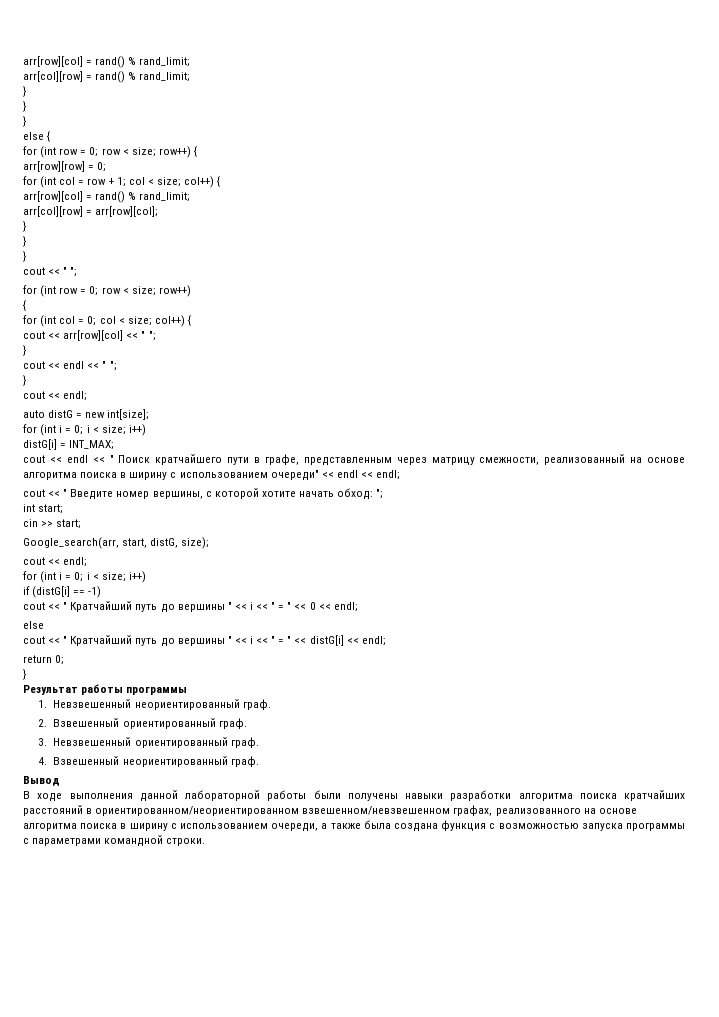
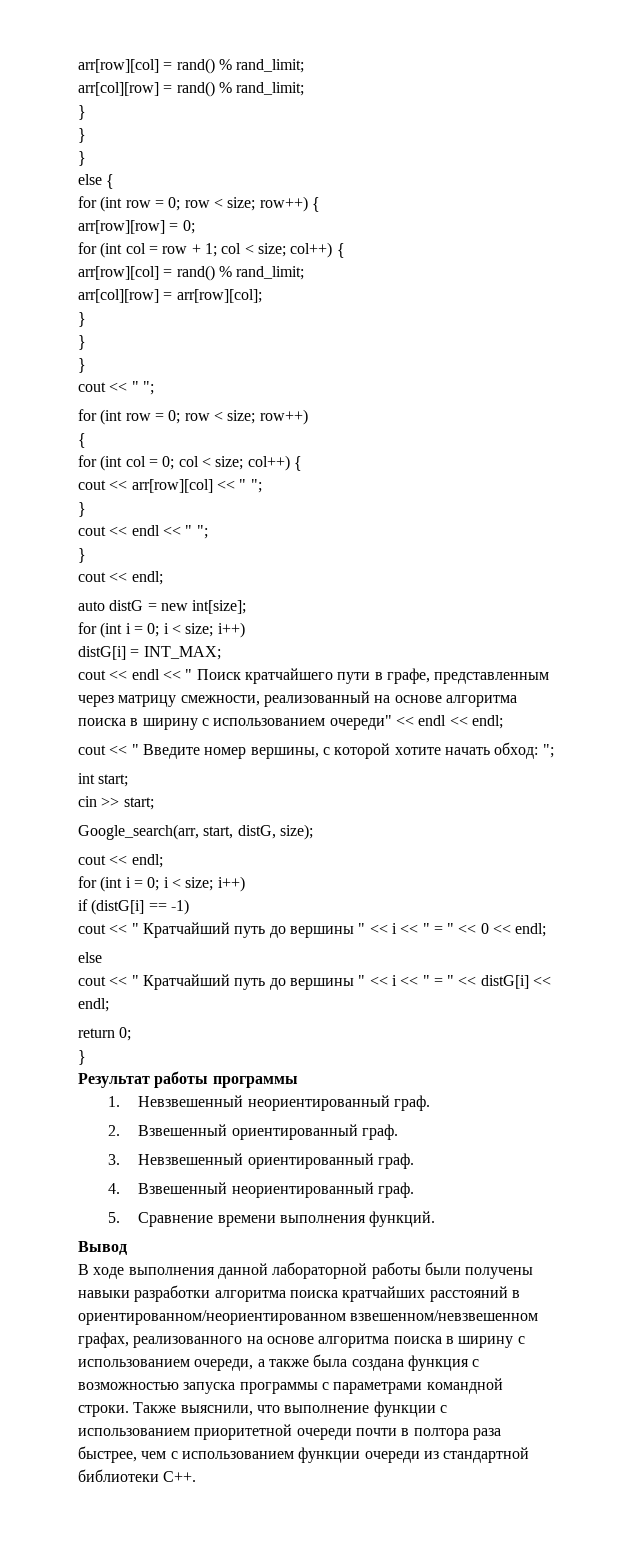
+ 5. Сравнение времени выполнения функций.
+ Также выяснили, что выполнение функции с использованием приоритетной очереди почти в полтора раза быстрее, чем с использованием функции очереди из стандартной библиотеки С++.

